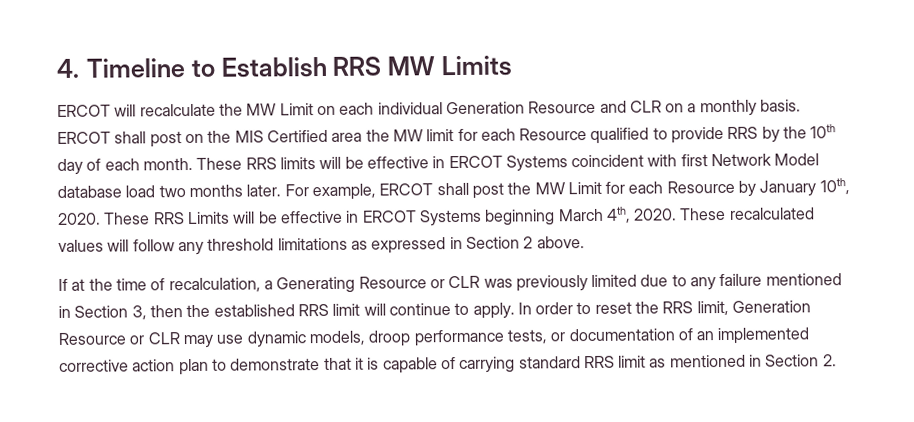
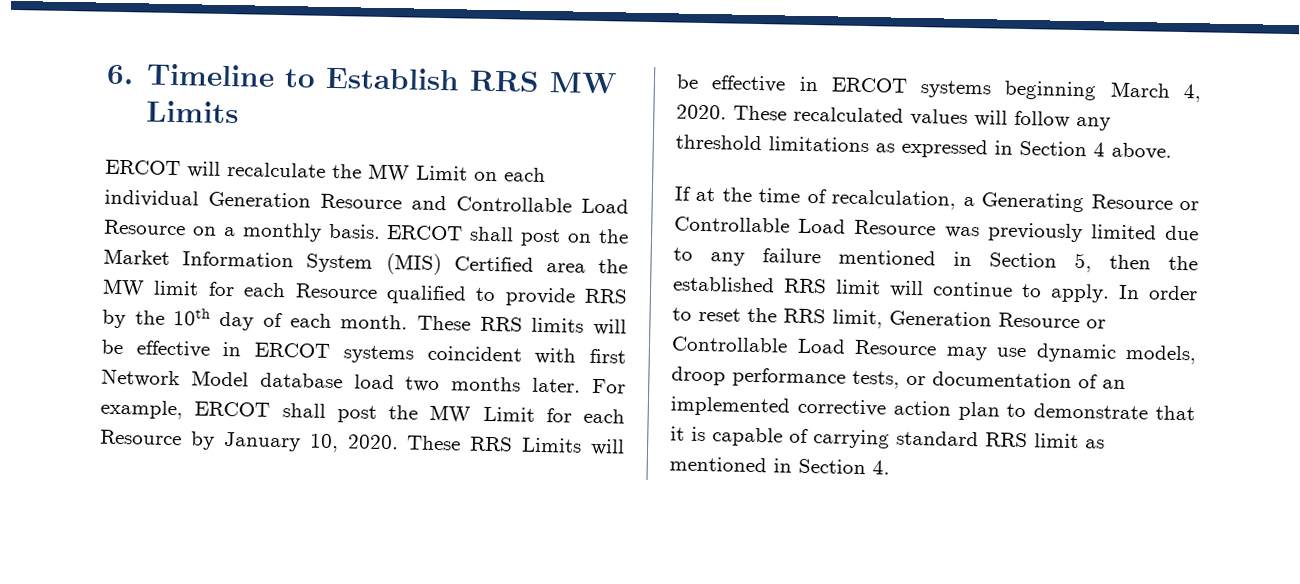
- 4. Timeline to Establish RRS MW Limits
+ 6. Timeline to Establish RRS MW Limits
- ERCOT will recalculate the MW Limit on each individual Generation Resource and CLR on a monthly basis.
+ ERCOT will recalculate the MW Limit on each individual Generation Resource and Controllable Load Resource on a monthly basis.
- ERCOT shall post on the MIS Certified area the MW limit for each Resource qualified to provide RRS by the 10th day of each month.
+ ERCOT shall post on the Market Information System (MIS) Certified area the MW limit for each Resource qualified to provide RRS by the 10th day of each month.
- These RRS limits will be effective in ERCOT Systems coincident with first Network Model database load two months later.
+ These RRS limits will be effective in ERCOT systems coincident with first Network Model database load two months later.
- For example, ERCOT shall post the MW Limit for each Resource by January 10th, 2020.
+ For example, ERCOT shall post the MW Limit for each Resource by January 10, 2020.
- These RRS Limits will be effective in ERCOT Systems beginning March 4th, 2020.
+ These RRS Limits will be effective in ERCOT systems beginning March 4, 2020.
- These recalculated values will follow any threshold limitations as expressed in Section 2 above.
+ These recalculated values will follow any threshold limitations as expressed in Section 4 above.
- If at the time of recalculation, a Generating Resource or CLR was previously limited due to any failure mentioned in Section 3, then the established RRS limit will continue to apply.
+ If at the time of recalculation, a Generating Resource or Controllable Load Resource was previously limited due to any failure mentioned in Section 5, then the established RRS limit will continue to apply.
- In order to reset the RRS limit, Generation Resource or CLR may use dynamic models, droop performance tests, or documentation of an implemented corrective action plan to demonstrate that it is capable of carrying standard RRS limit as mentioned in Section 2.
+ In order to reset the RRS limit, Generation Resource or Controllable Load Resource may use dynamic models, droop performance tests, or documentation of an implemented corrective action plan to demonstrate that it is capable of carrying standard RRS limit as mentioned in Section 4.

